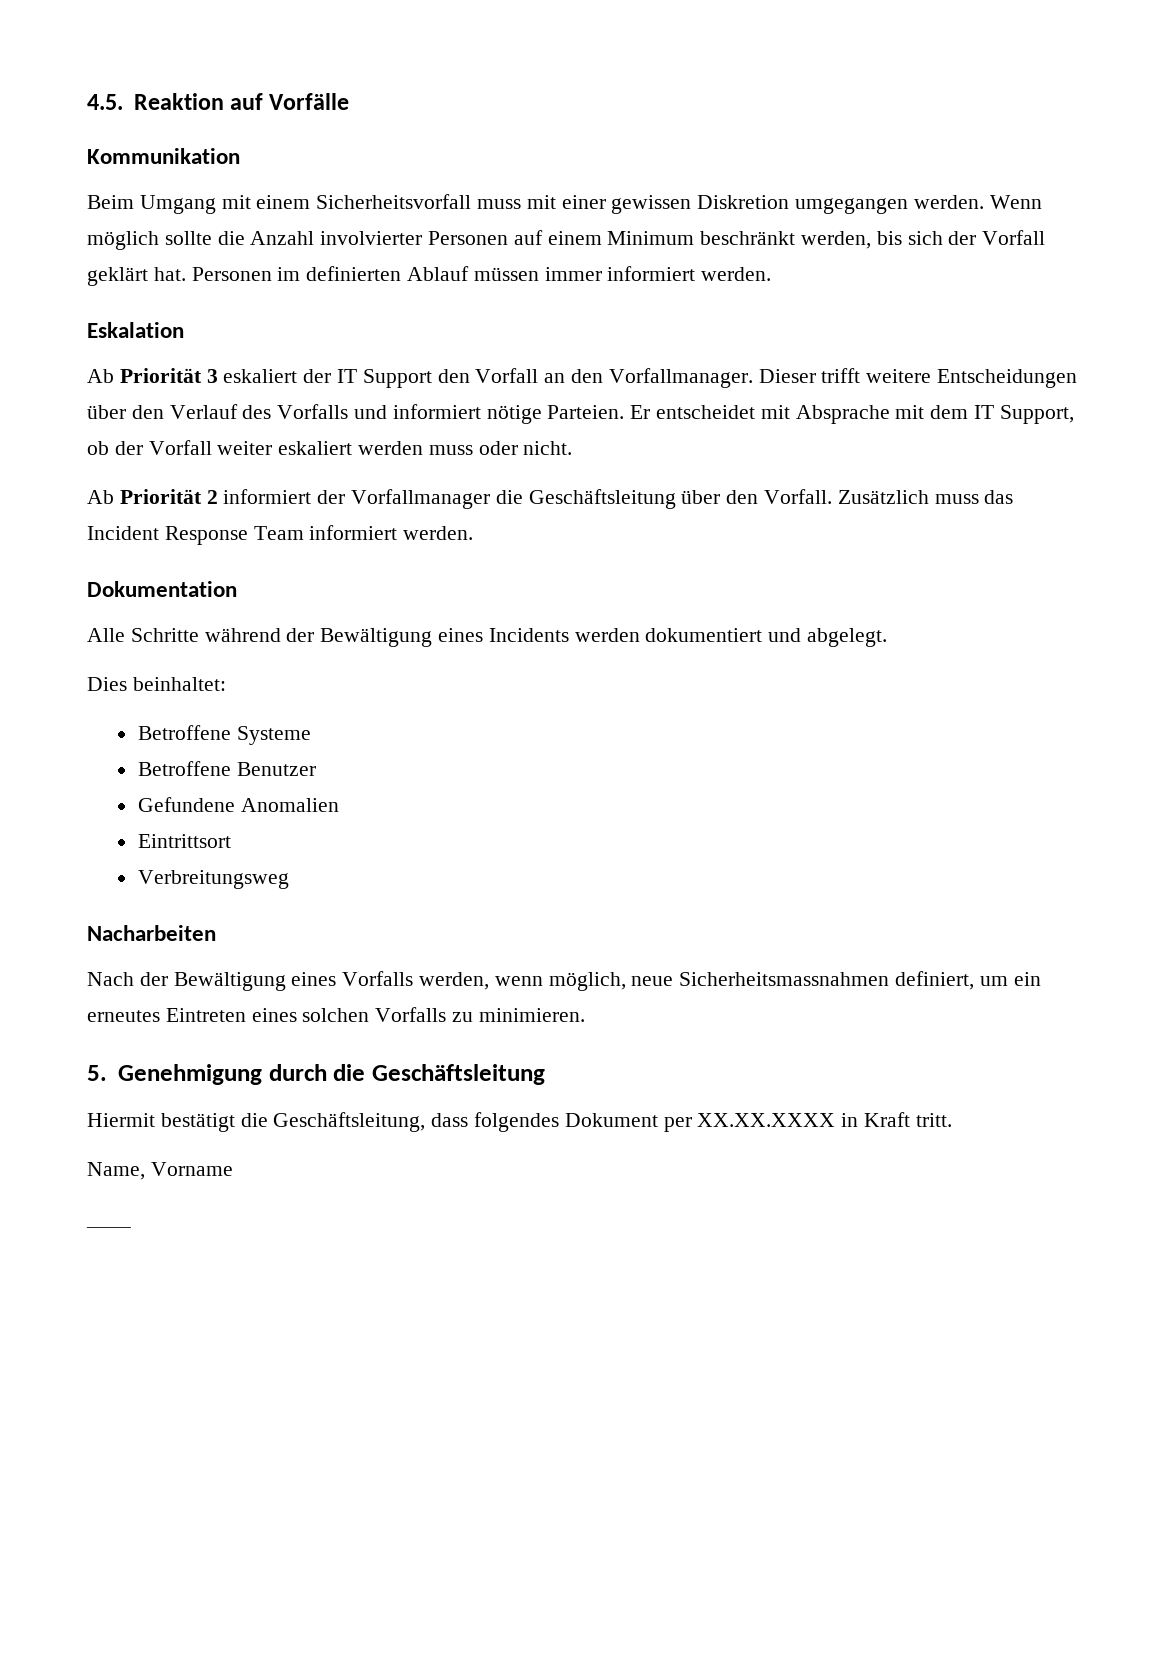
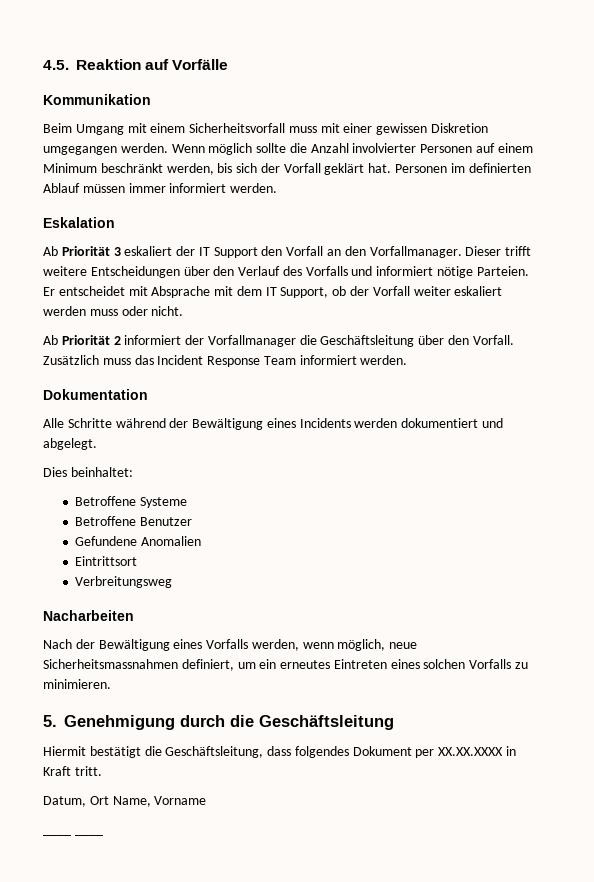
- Name, Vorname
+ Datum, Ort Name, Vorname
- ____
+ ____ ____

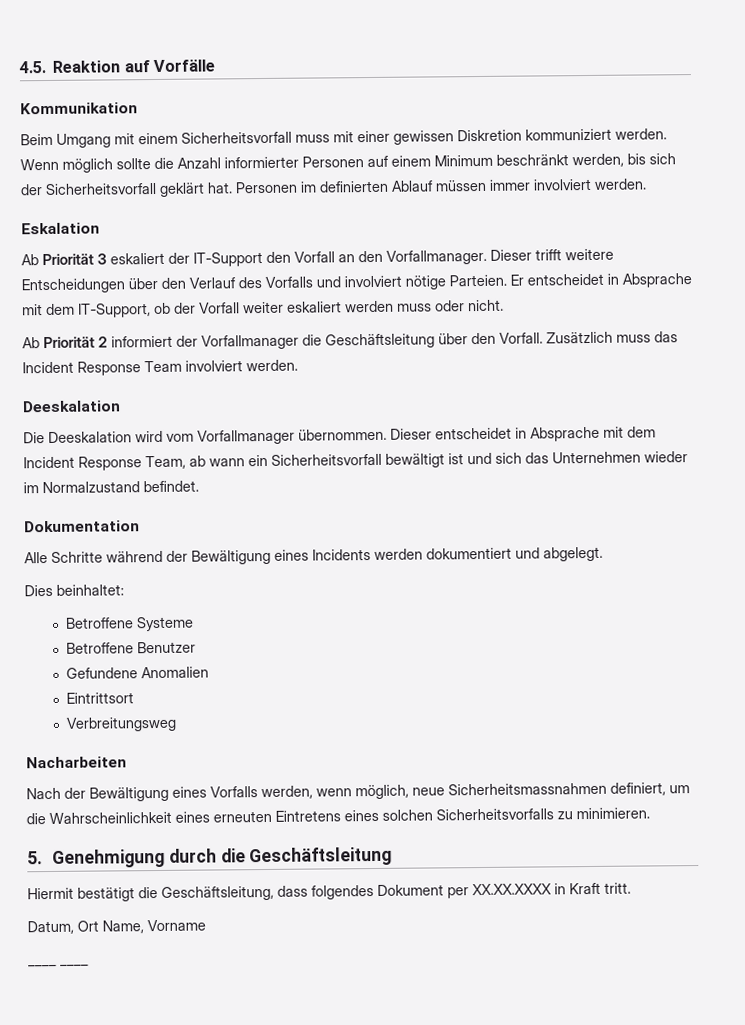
- Beim Umgang mit einem Sicherheitsvorfall muss mit einer gewissen Diskretion umgegangen werden.
+ Beim Umgang mit einem Sicherheitsvorfall muss mit einer gewissen Diskretion kommuniziert werden.
- Wenn möglich sollte die Anzahl involvierter Personen auf einem Minimum beschränkt werden, bis sich der Vorfall geklärt hat.
+ Wenn möglich sollte die Anzahl informierter Personen auf einem Minimum beschränkt werden, bis sich der Sicherheitsvorfall geklärt hat.
- Personen im definierten Ablauf müssen immer informiert werden.
+ Personen im definierten Ablauf müssen immer involviert werden.
- Ab Priorität 3 eskaliert der IT Support den Vorfall an den Vorfallmanager.
+ Ab Priorität 3 eskaliert der IT-Support den Vorfall an den Vorfallmanager.
- Dieser trifft weitere Entscheidungen über den Verlauf des Vorfalls und informiert nötige Parteien.
+ Dieser trifft weitere Entscheidungen über den Verlauf des Vorfalls und involviert nötige Parteien.
- Er entscheidet mit Absprache mit dem IT Support, ob der Vorfall weiter eskaliert werden muss oder nicht.
+ Er entscheidet in Absprache mit dem IT-Support, ob der Vorfall weiter eskaliert werden muss oder nicht.
- Zusätzlich muss das Incident Response Team informiert werden.
+ Zusätzlich muss das Incident Response Team involviert werden.
+ Deeskalation
+ Die Deeskalation wird vom Vorfallmanager übernommen. Dieser entscheidet in Absprache mit dem Incident Response Team, ab wann ein Sicherheitsvorfall bewältigt ist und sich das Unternehmen wieder im Normalzustand befindet.
- Nach der Bewältigung eines Vorfalls werden, wenn möglich, neue Sicherheitsmassnahmen definiert, um ein erneutes Eintreten eines solchen Vorfalls zu minimieren.
+ Nach der Bewältigung eines Vorfalls werden, wenn möglich, neue Sicherheitsmassnahmen definiert, um die Wahrscheinlichkeit eines erneuten Eintretens eines solchen Sicherheitsvorfalls zu minimieren.

